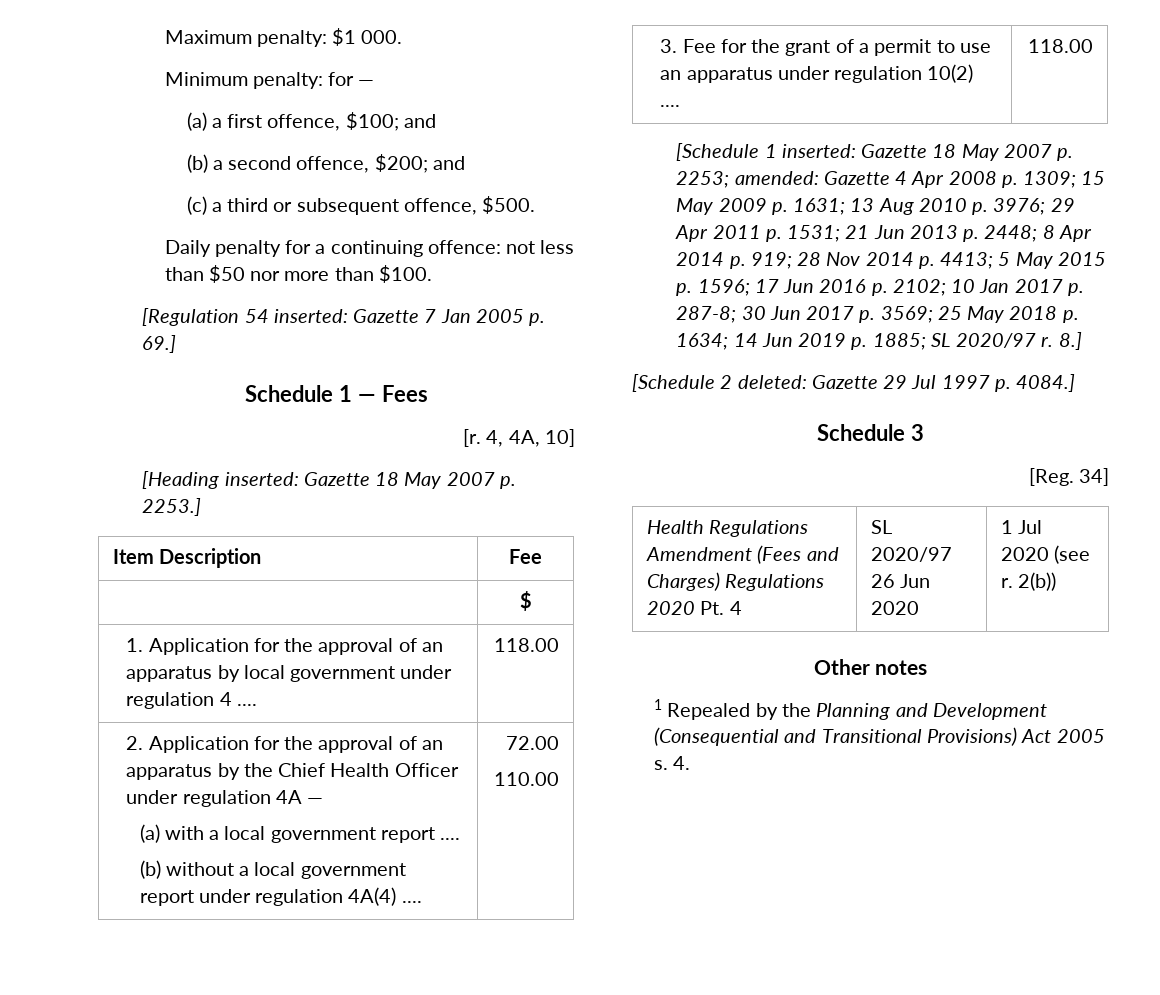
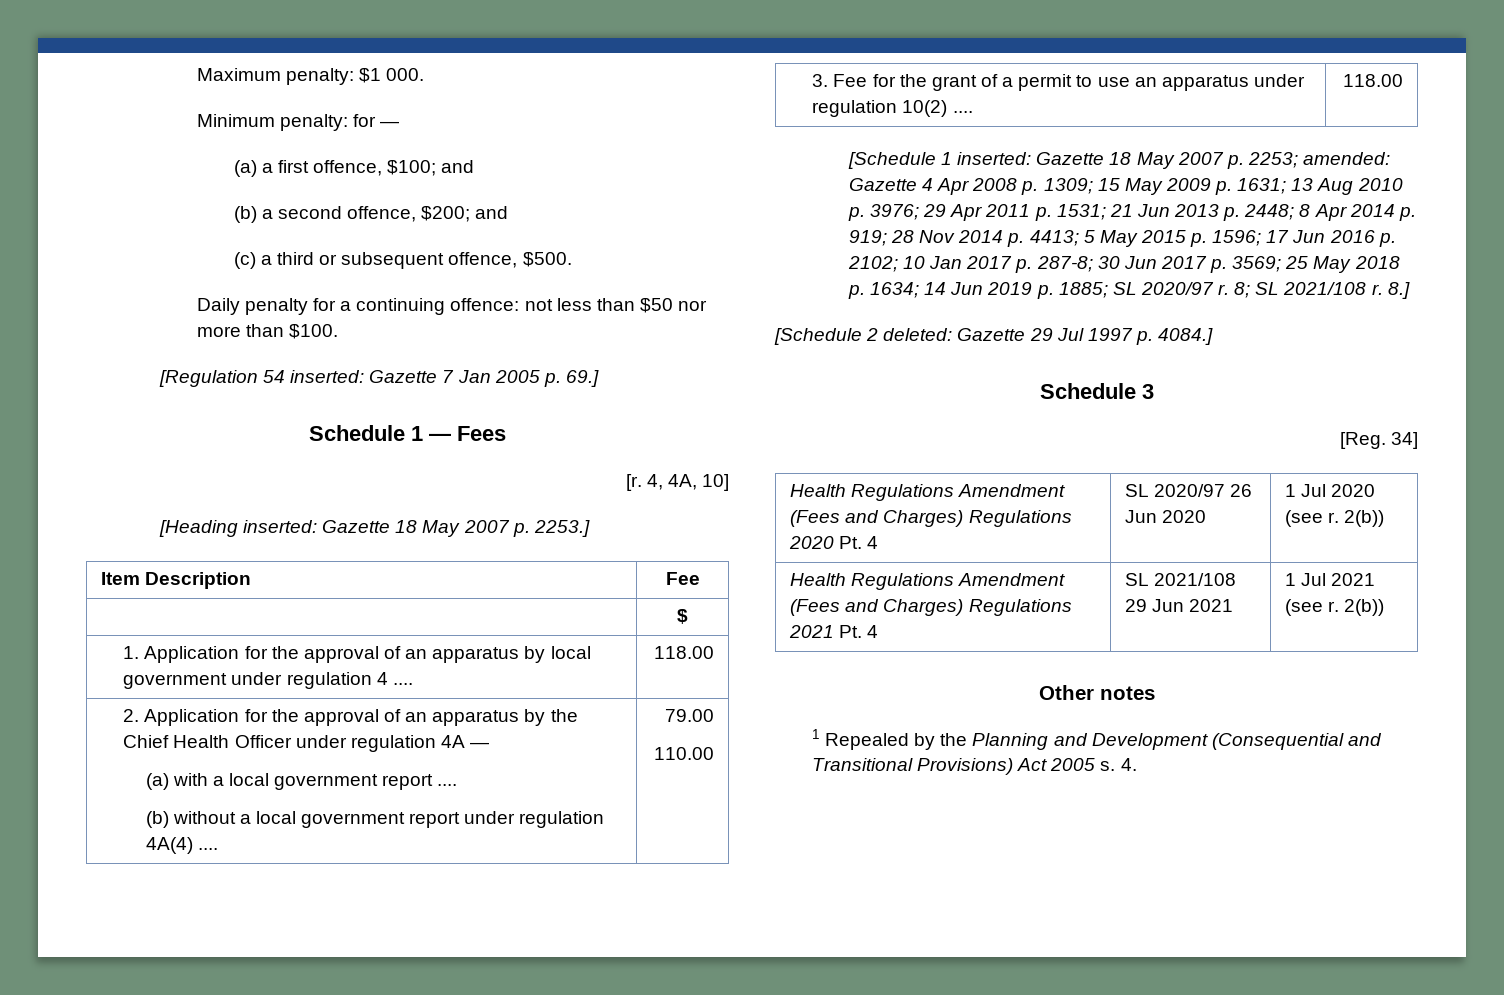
  2. Application for the approval of an apparatus by the Chief Health Officer under regulation 4A —
  (a) with a local government report ....
- (b) without a local government report under regulation 4A(4) .... | 72.00
+ (b) without a local government report under regulation 4A(4) .... | 79.00
+ 8; SL 2021/108 r.
+ Health Regulations Amendment (Fees and Charges) Regulations 2021 Pt. 4 | SL 2021/108 29 Jun 2021 | 1 Jul 2021 (see r. 2(b))

